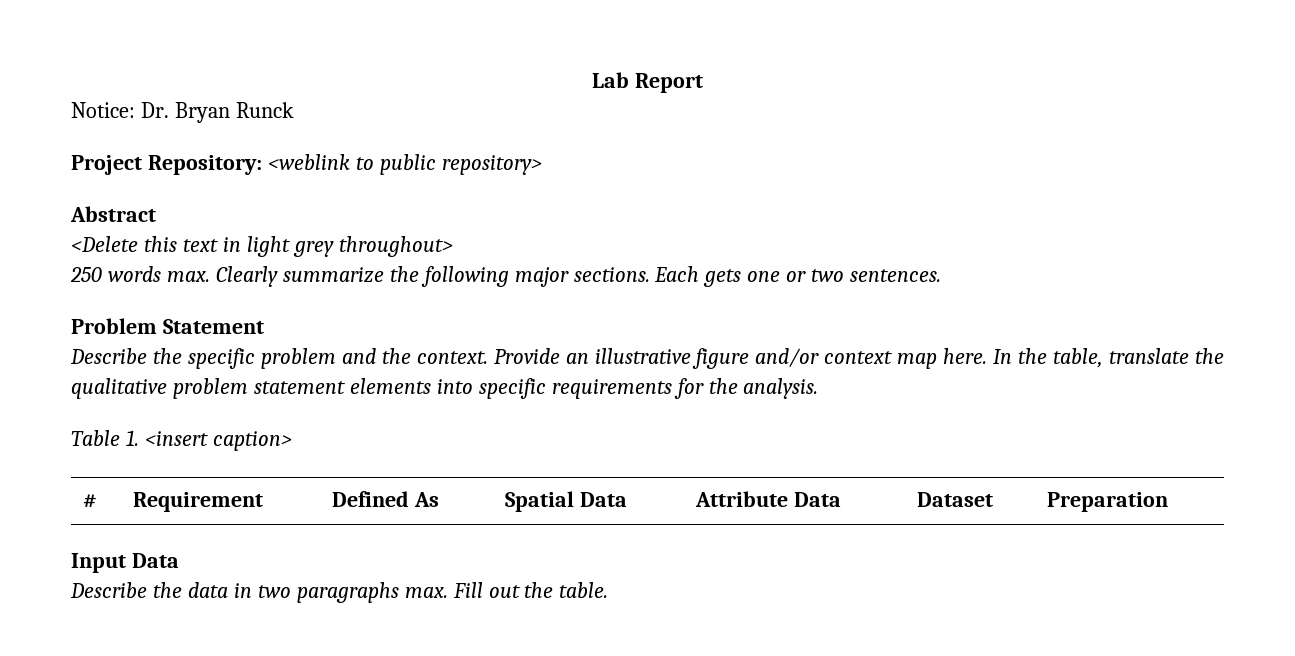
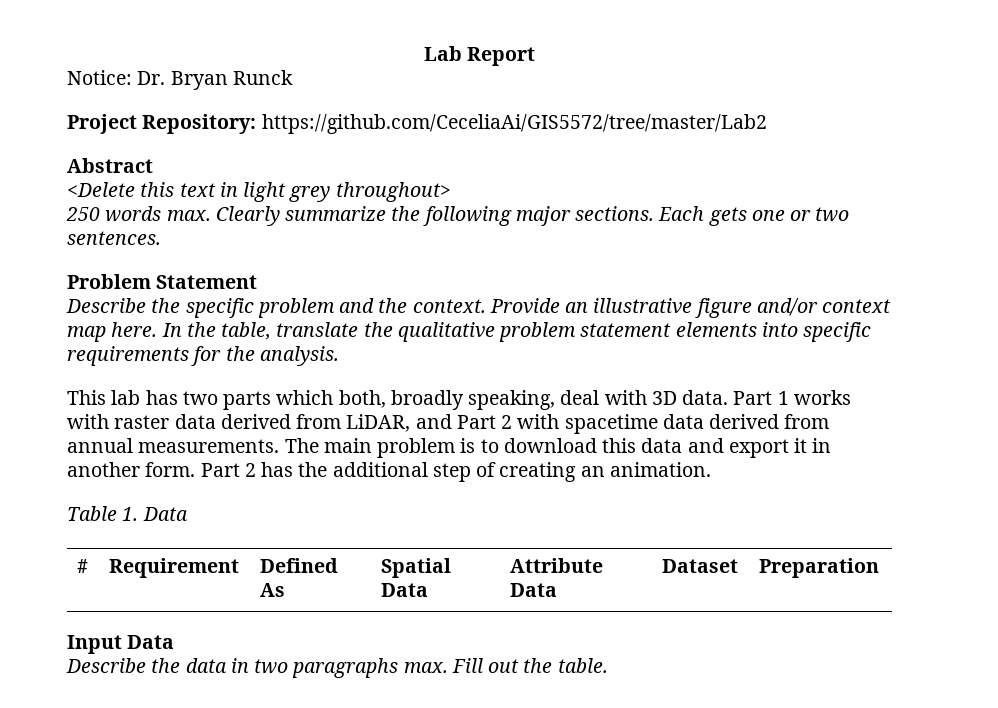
- Project Repository: <weblink to public repository>
+ Project Repository: https://github.com/CeceliaAi/GIS5572/tree/master/Lab2
+ This lab has two parts which both, broadly speaking, deal with 3D data. Part 1 works with raster data derived from LiDAR, and Part 2 with spacetime data derived from annual measurements. The main problem is to download this data and export it in another form. Part 2 has the additional step of creating an animation.
- Table 1. <insert caption>
+ Table 1. Data

